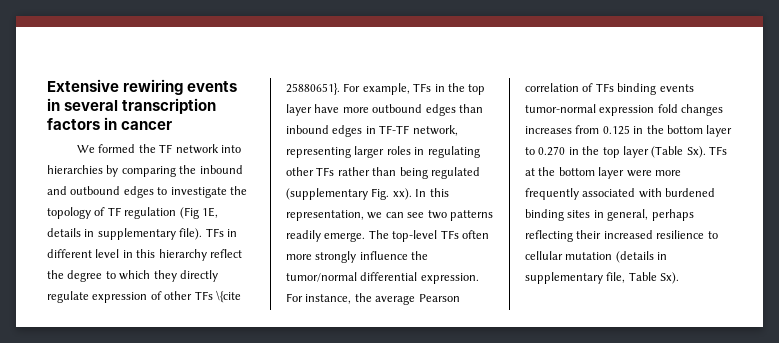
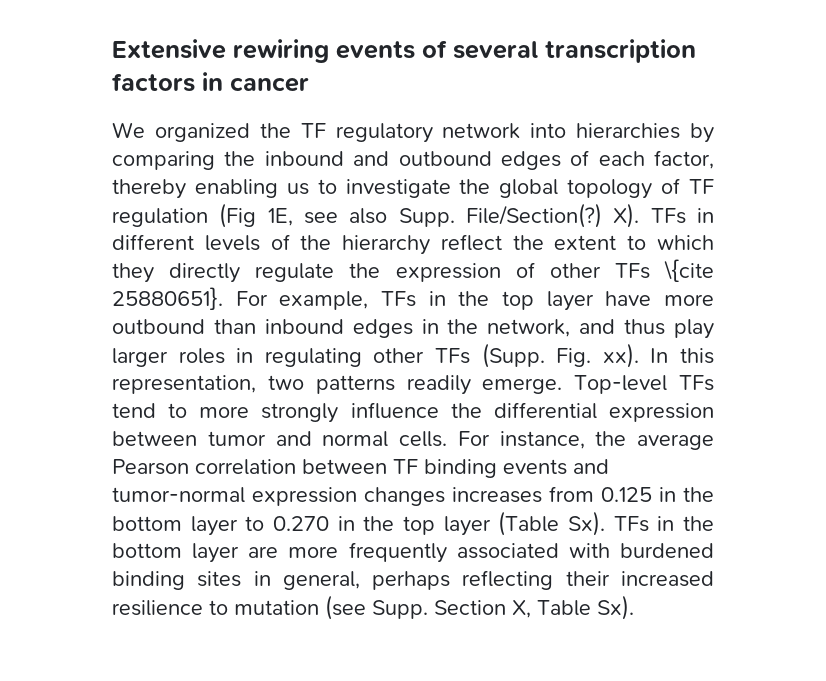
- Extensive rewiring events in several transcription factors in cancer
+ Extensive rewiring events of several transcription factors in cancer
- We formed the TF network into hierarchies by comparing the inbound and outbound edges to investigate the topology of TF regulation (Fig 1E, details in supplementary file). TFs in different level in this hierarchy reflect the degree to which they directly regulate expression of other TFs \{cite 25880651}.
+ We organized the TF regulatory network into hierarchies by comparing the inbound and outbound edges of each factor, thereby enabling us to investigate the global topology of TF regulation (Fig 1E, see also Supp. File/Section(?) X). TFs in different levels of the hierarchy reflect the extent to which they directly regulate the expression of other TFs \{cite 25880651}.
- For example, TFs in the top layer have more outbound edges than inbound edges in TF-TF network, representing larger roles in regulating other TFs rather than being regulated (supplementary Fig. xx).
+ For example, TFs in the top layer have more outbound than inbound edges in the network, and thus play larger roles in regulating other TFs (Supp. Fig. xx).
- In this representation, we can see two patterns readily emerge.
+ In this representation, two patterns readily emerge.
- The top-level TFs often more strongly influence the tumor/normal differential expression.
+ Top-level TFs tend to more strongly influence the differential expression between tumor and normal cells.
- For instance, the average Pearson correlation of TFs binding events tumor-normal expression fold changes increases from 0.125 in the bottom layer to 0.270 in the top layer (Table Sx). TFs at the bottom layer were more frequently associated with burdened binding sites in general, perhaps reflecting their increased resilience to cellular mutation (details in supplementary file, Table Sx).
+ For instance, the average Pearson correlation between TF binding events and tumor-normal expression changes increases from 0.125 in the bottom layer to 0.270 in the top layer (Table Sx). TFs in the bottom layer are more frequently associated with burdened binding sites in general, perhaps reflecting their increased resilience to mutation (see Supp. Section X, Table Sx).

